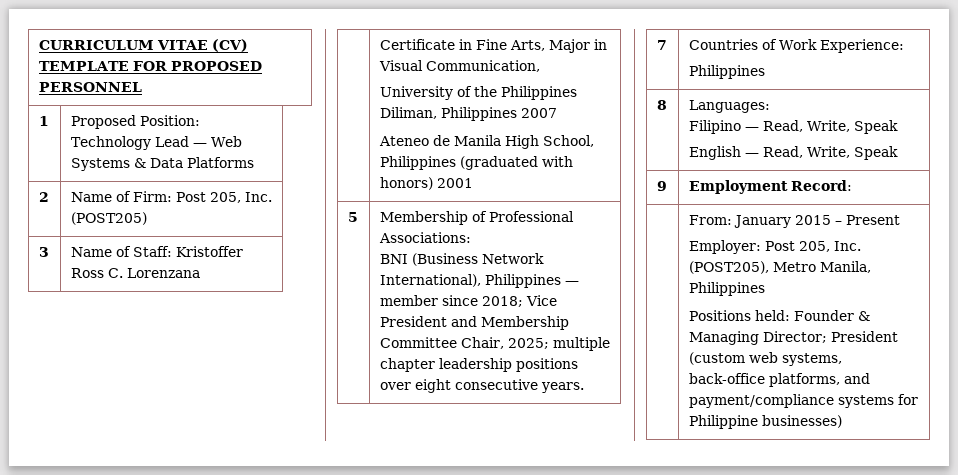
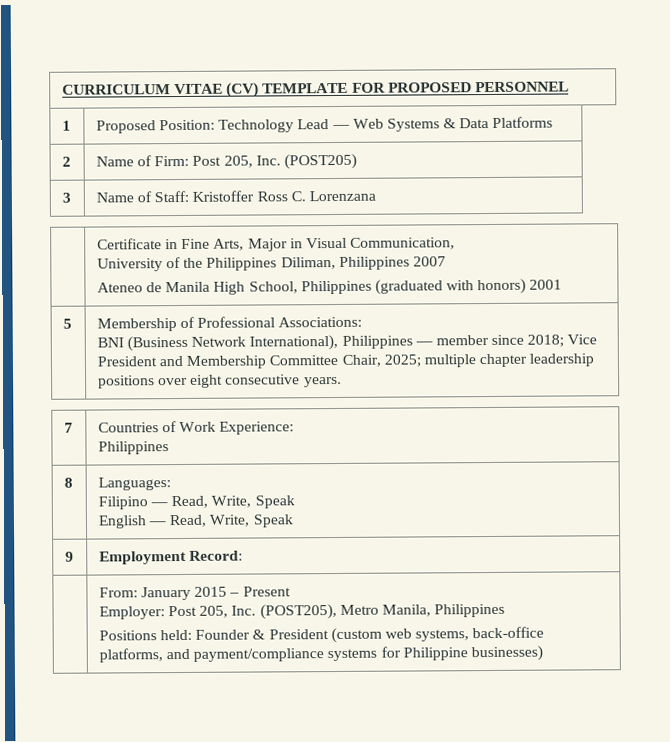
  | From: January 2015 – Present
  Employer: Post 205, Inc. (POST205), Metro Manila, Philippines
- Positions held: Founder & Managing Director; President (custom web systems, back-office platforms, and payment/compliance systems for Philippine businesses)
+ Positions held: Founder & President (custom web systems, back-office platforms, and payment/compliance systems for Philippine businesses)

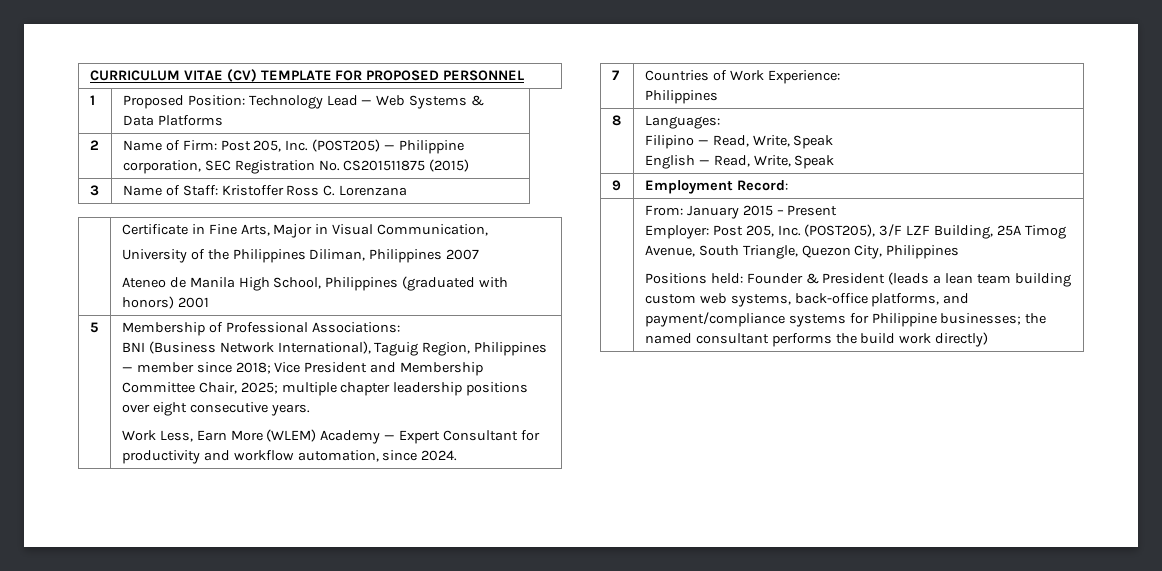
- 2 | Name of Firm: Post 205, Inc. (POST205)
+ 2 | Name of Firm: Post 205, Inc. (POST205) — Philippine corporation, SEC Registration No. CS201511875 (2015)
- BNI (Business Network International), Philippines — member since 2018; Vice President and Membership Committee Chair, 2025; multiple chapter leadership positions over eight consecutive years.
+ BNI (Business Network International), Taguig Region, Philippines — member since 2018; Vice President and Membership Committee Chair, 2025; multiple chapter leadership positions over eight consecutive years.
+ Work Less, Earn More (WLEM) Academy — Expert Consultant for productivity and workflow automation, since 2024.
- Employer: Post 205, Inc. (POST205), Metro Manila, Philippines
+ Employer: Post 205, Inc. (POST205), 3/F LZF Building, 25A Timog Avenue, South Triangle, Quezon City, Philippines
- Positions held: Founder & President (custom web systems, back-office platforms, and payment/compliance systems for Philippine businesses)
+ Positions held: Founder & President (leads a lean team building custom web systems, back-office platforms, and payment/compliance systems for Philippine businesses; the named consultant performs the build work directly)

